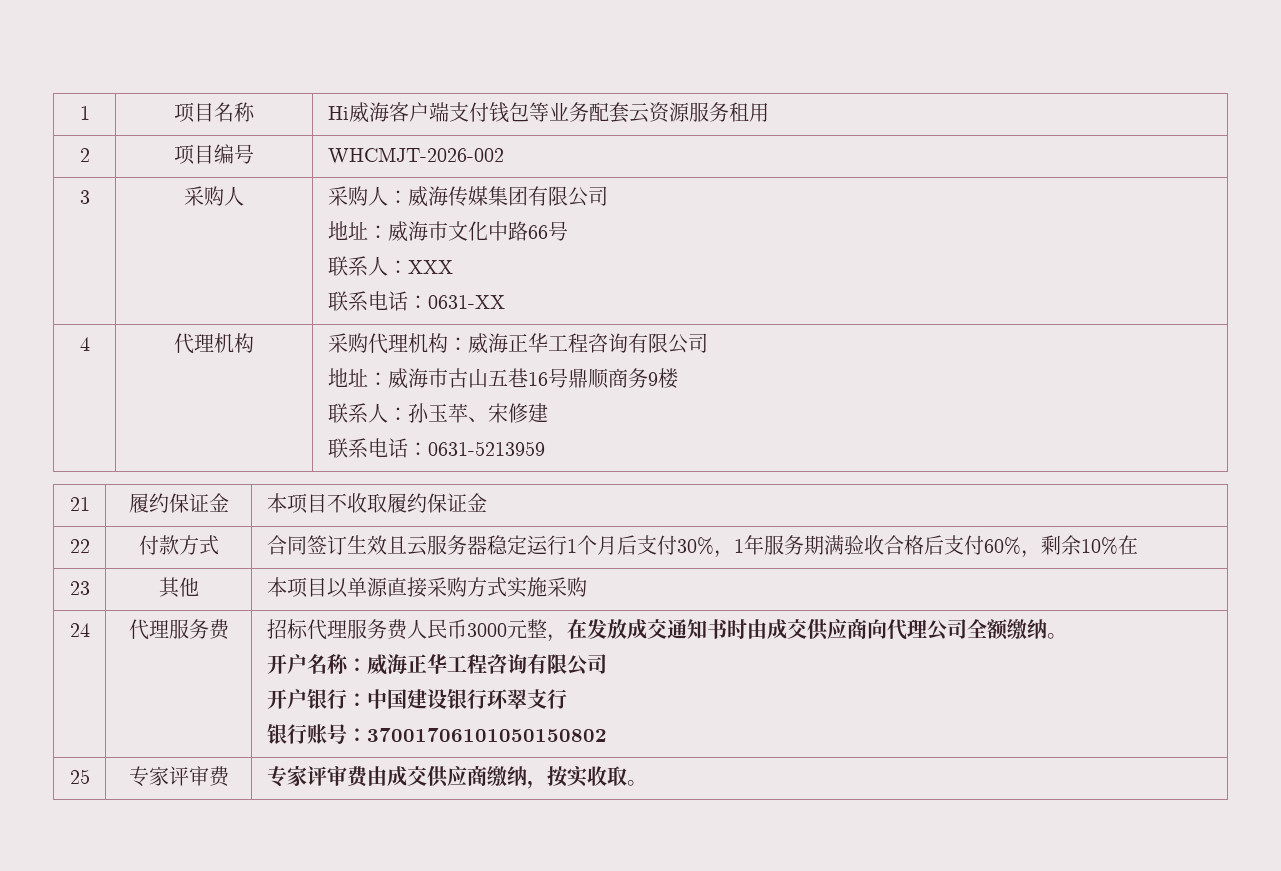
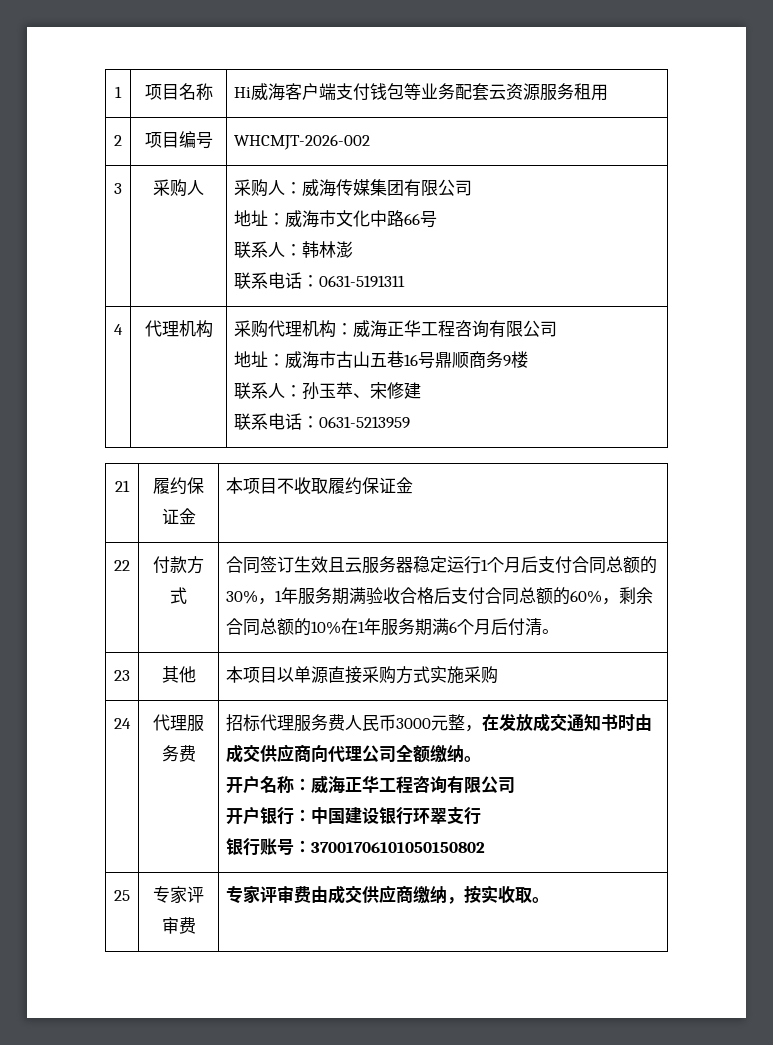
  3 | 采购人 | 采购人：威海传媒集团有限公司
  地址：威海市文化中路66号
- 联系人：XXX
- 联系电话：0631-XX
+ 联系人：韩林澎
+ 联系电话：0631-5191311
- 合同签订生效且云服务器稳定运行1个月后支付30%，1年服务期满验收合格后支付60%，剩余10%在
+ 合同签订生效且云服务器稳定运行1个月后支付合同总额的30%，1年服务期满验收合格后支付合同总额的60%，剩余合同总额的10%在1年服务期满6个月后付清。

